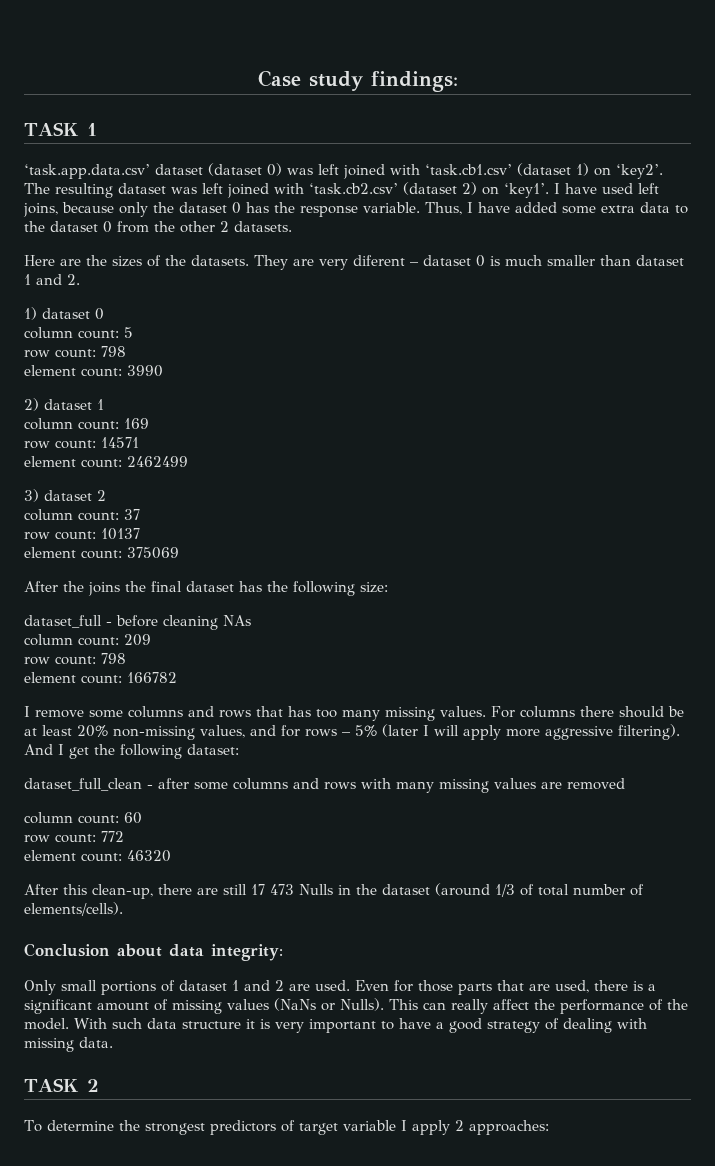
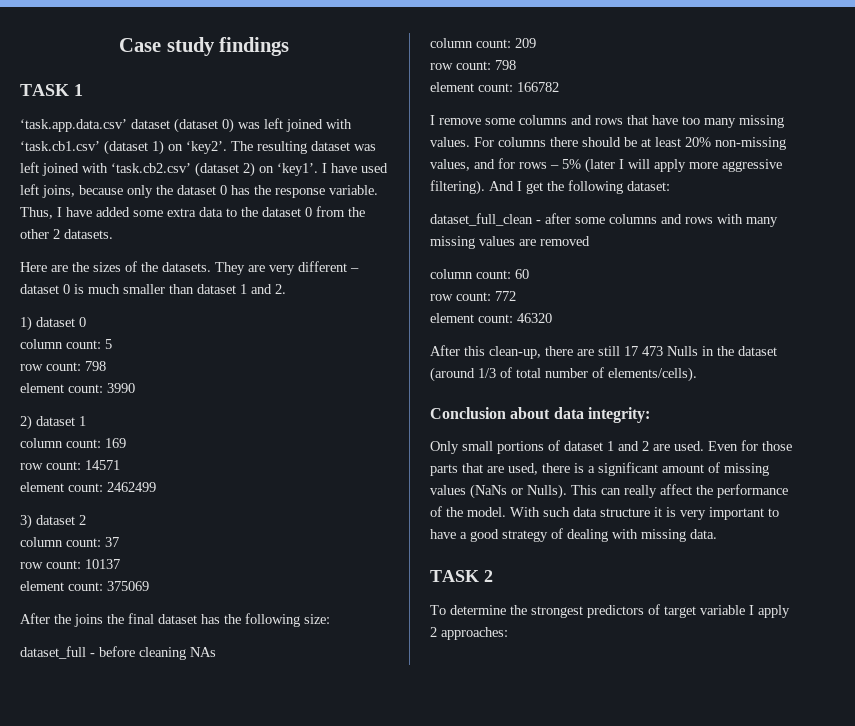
- Case study findings:
+ Case study findings
- They are very diferent – dataset 0 is much smaller than dataset 1 and 2.
+ They are very different – dataset 0 is much smaller than dataset 1 and 2.
- I remove some columns and rows that has too many missing values.
+ I remove some columns and rows that have too many missing values.

